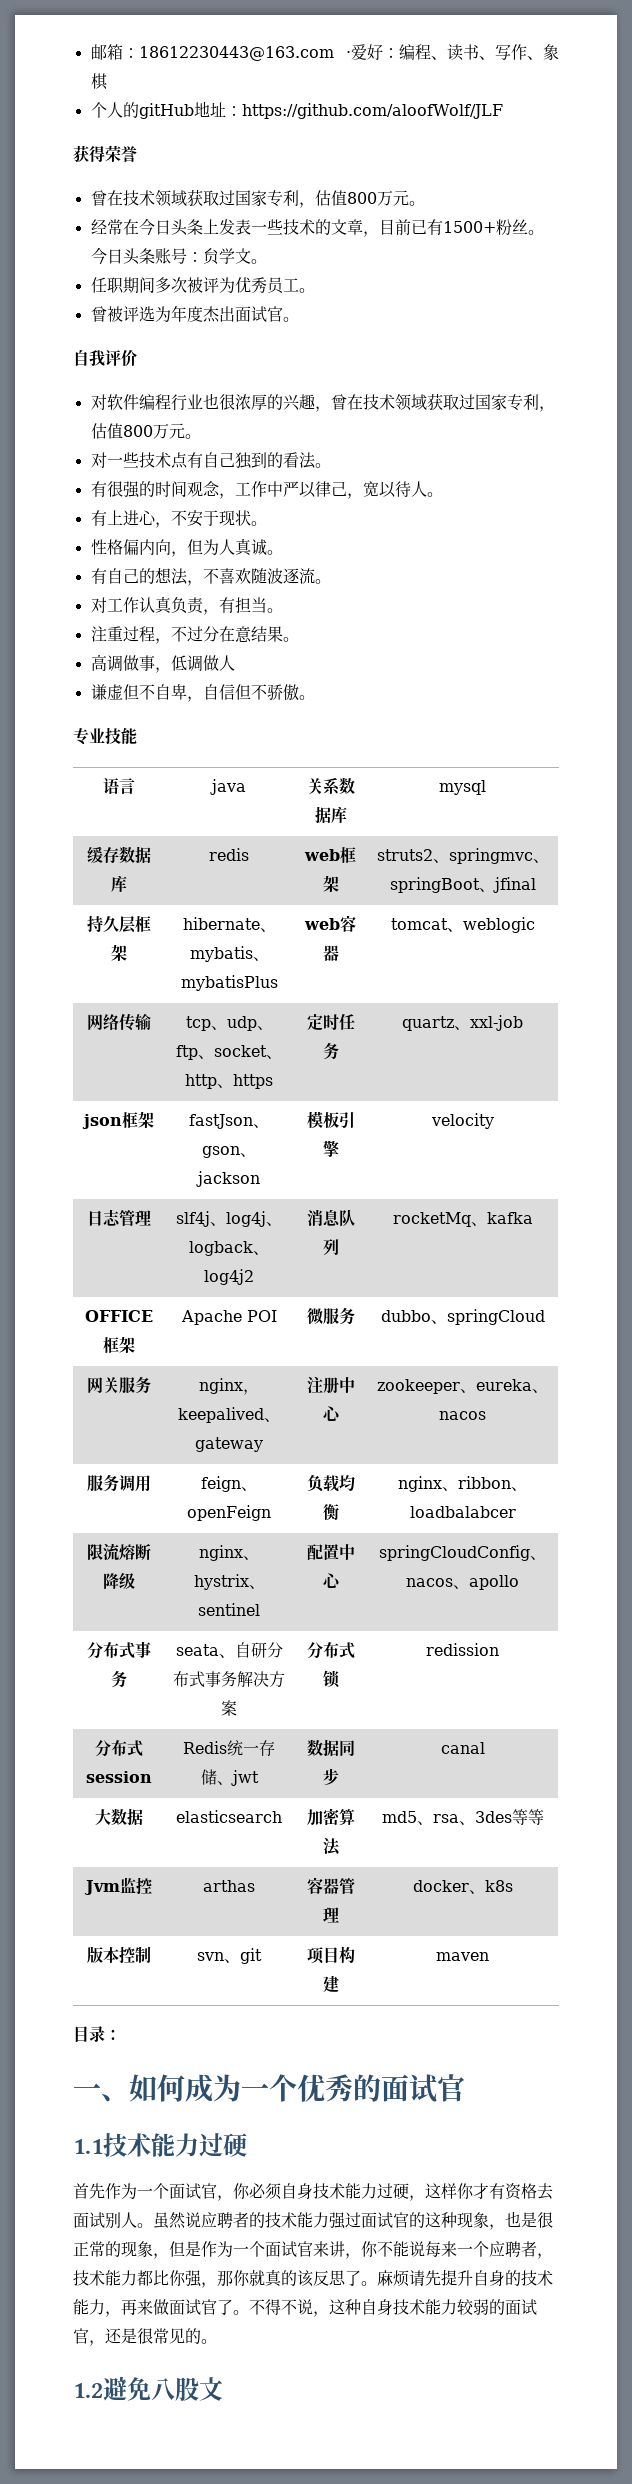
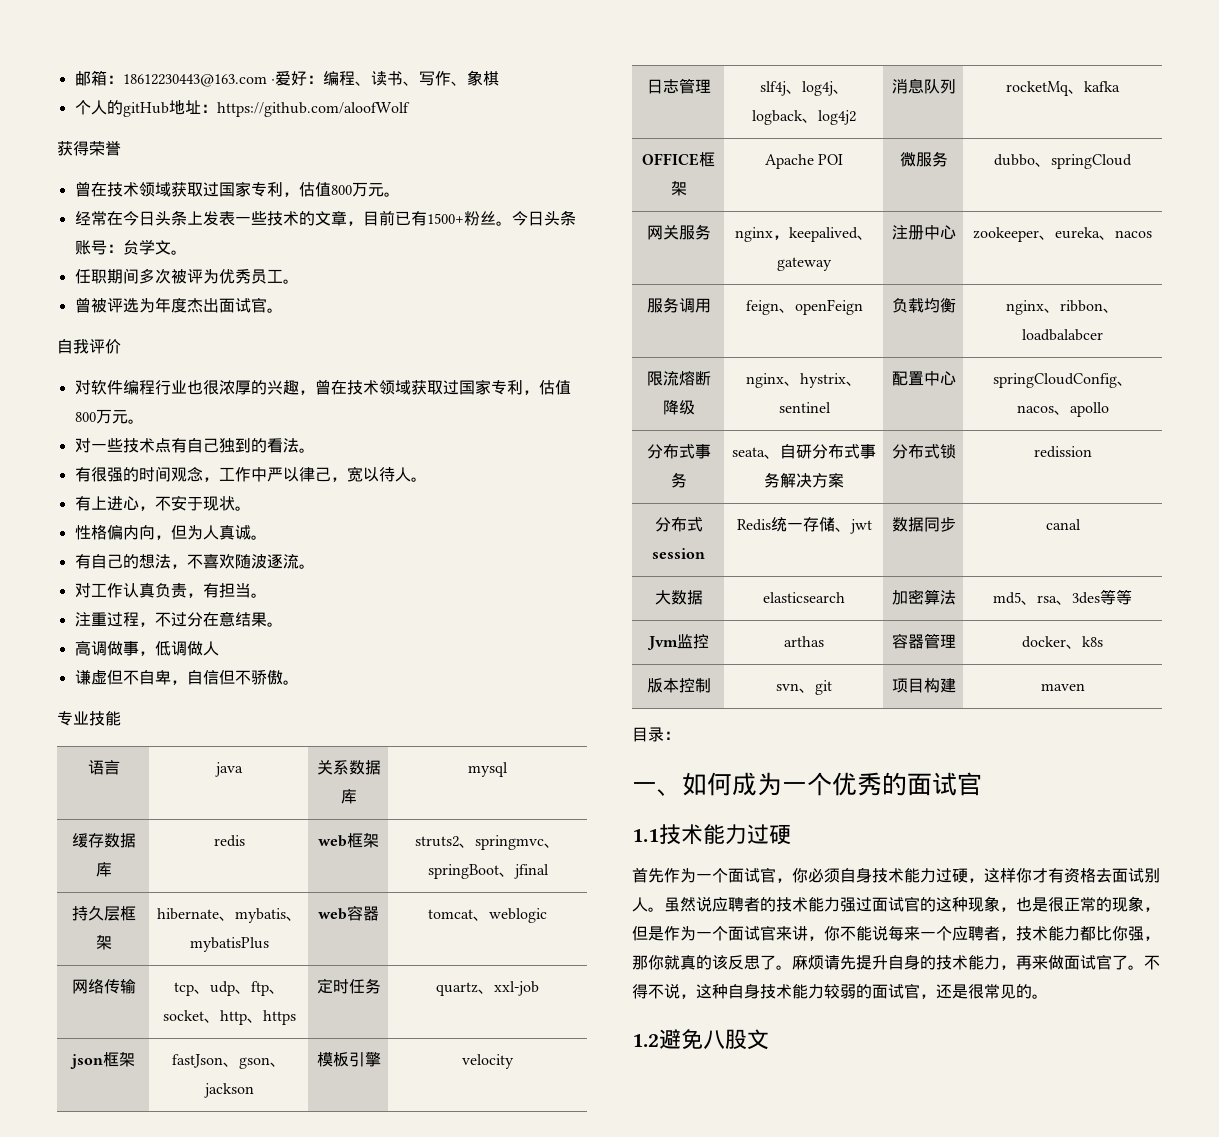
- 个人的gitHub地址：https://github.com/aloofWolf/JLF
+ 个人的gitHub地址：https://github.com/aloofWolf

